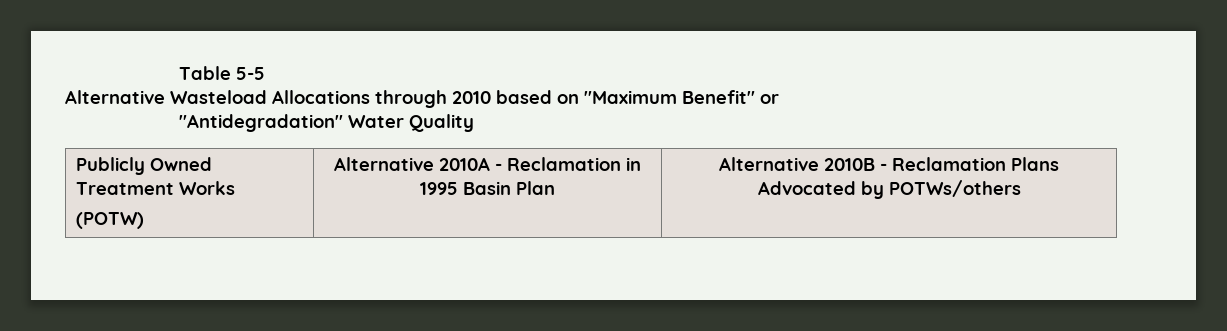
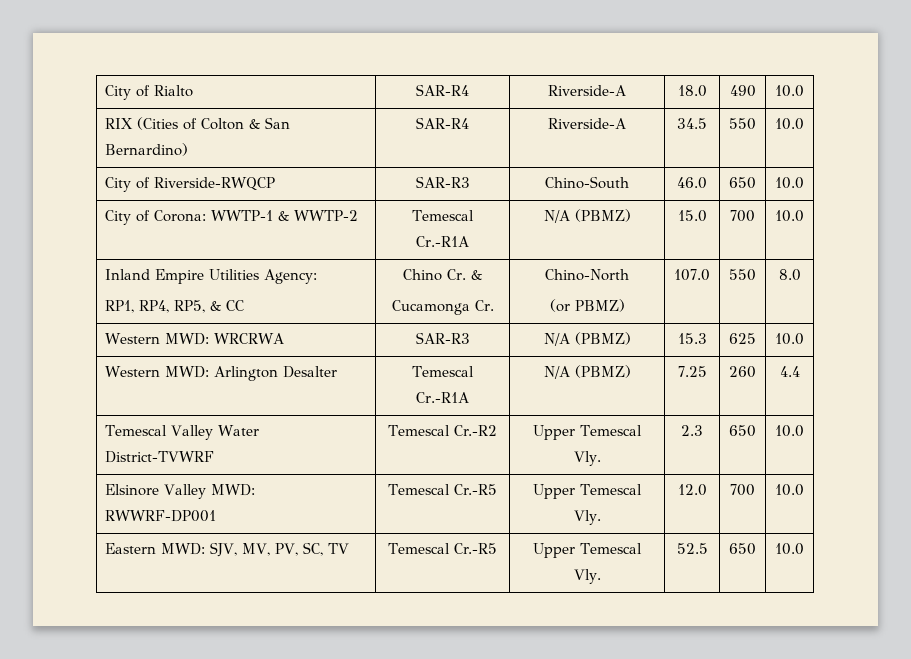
- Table 5-5
- Alternative Wasteload Allocations through 2010 based on "Maximum Benefit" or
- "Antidegradation" Water Quality
- Publicly Owned Treatment Works
- (POTW) | Alternative 2010A - Reclamation in 1995 Basin Plan | Alternative 2010B - Reclamation Plans Advocated by POTWs/others
+ City of Rialto | SAR-R4 | Riverside-A | 18.0 | 490 | 10.0
+ RIX (Cities of Colton & San Bernardino) | SAR-R4 | Riverside-A | 34.5 | 550 | 10.0
+ City of Riverside-RWQCP | SAR-R3 | Chino-South | 46.0 | 650 | 10.0
+ City of Corona: WWTP-1 & WWTP-2 | Temescal Cr.-R1A | N/A (PBMZ) | 15.0 | 700 | 10.0
+ Inland Empire Utilities Agency:
+ RP1, RP4, RP5, & CC | Chino Cr. &
+ Cucamonga Cr. | Chino-North
+ (or PBMZ) | 107.0 | 550 | 8.0
+ Western MWD: WRCRWA | SAR-R3 | N/A (PBMZ) | 15.3 | 625 | 10.0
+ Western MWD: Arlington Desalter | Temescal Cr.-R1A | N/A (PBMZ) | 7.25 | 260 | 4.4
+ Temescal Valley Water District-TVWRF | Temescal Cr.-R2 | Upper Temescal Vly. | 2.3 | 650 | 10.0
+ Elsinore Valley MWD: RWWRF-DP001 | Temescal Cr.-R5 | Upper Temescal Vly. | 12.0 | 700 | 10.0
+ Eastern MWD: SJV, MV, PV, SC, TV | Temescal Cr.-R5 | Upper Temescal Vly. | 52.5 | 650 | 10.0

